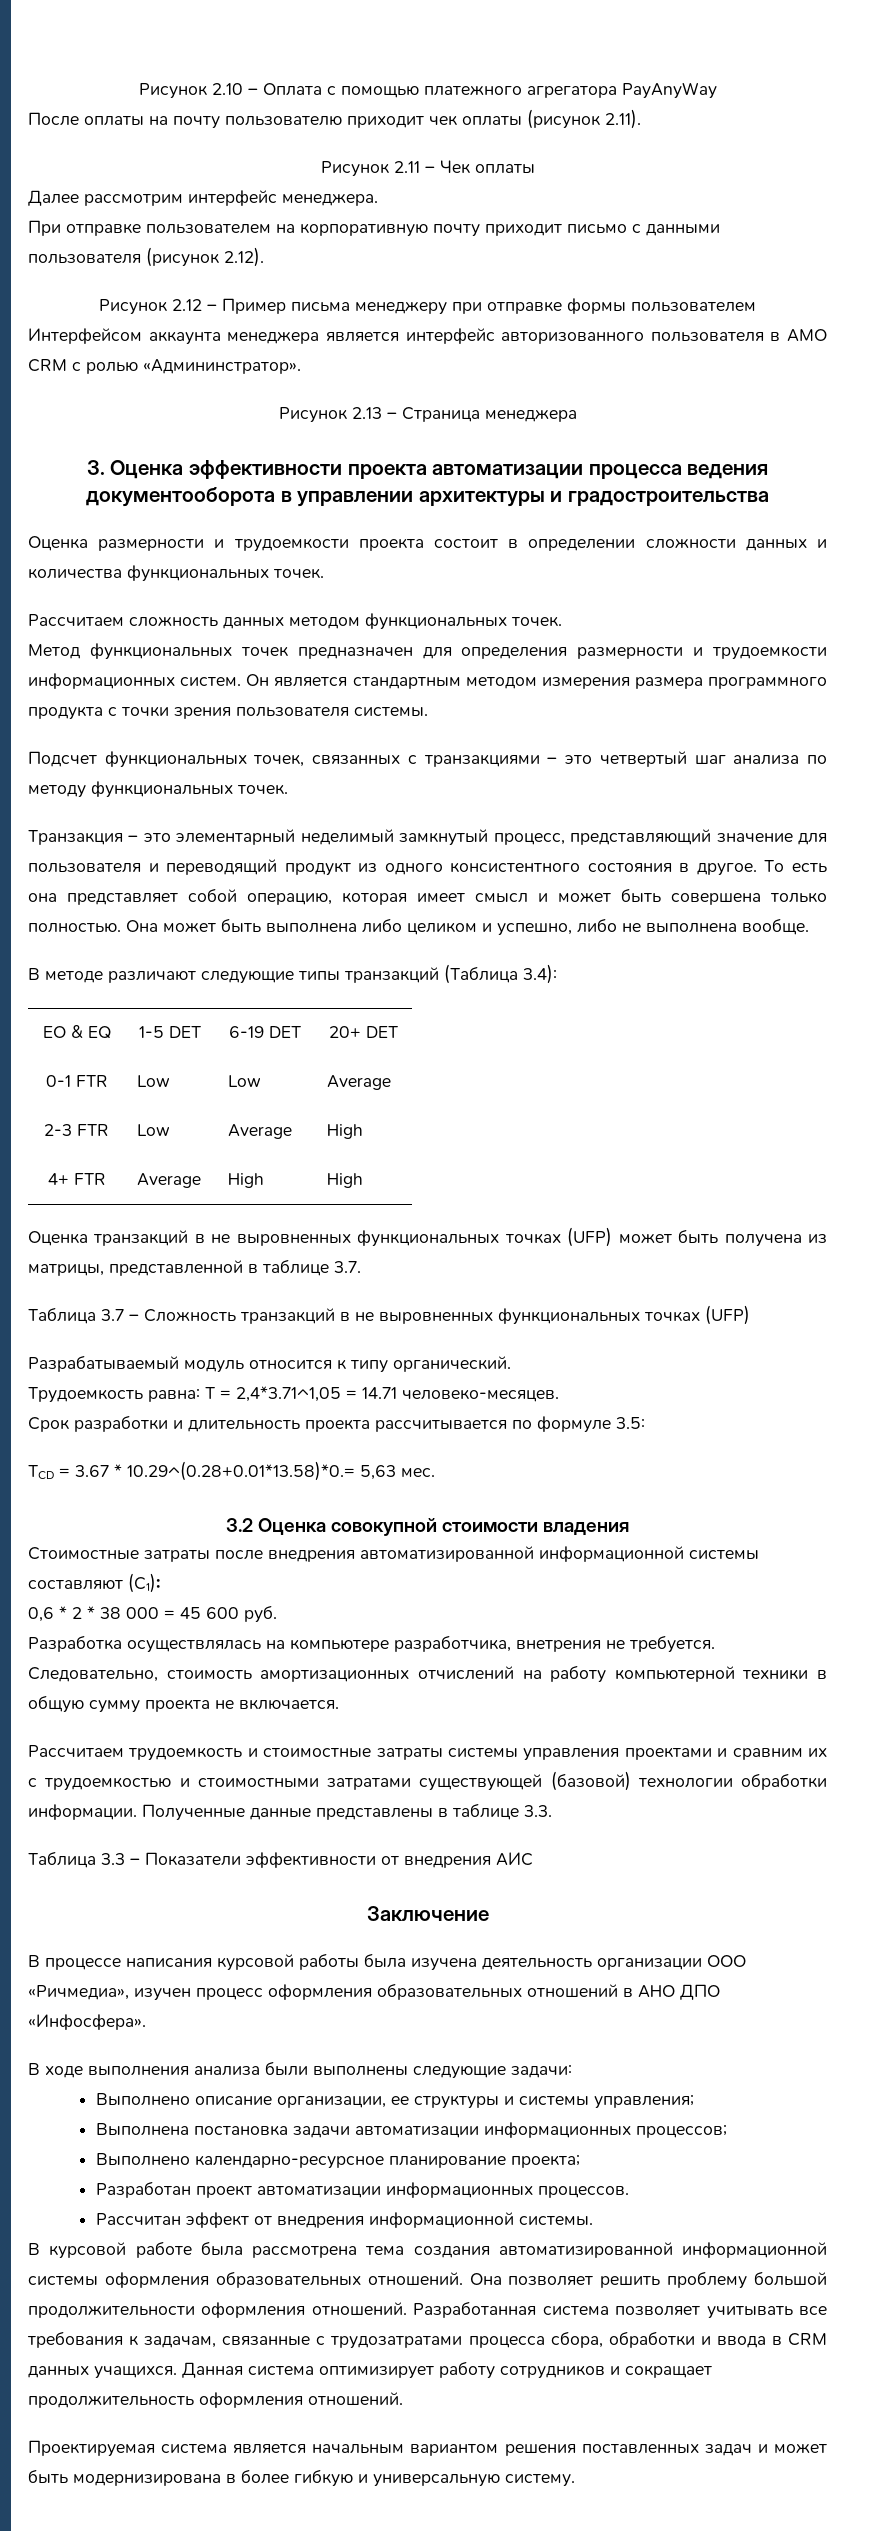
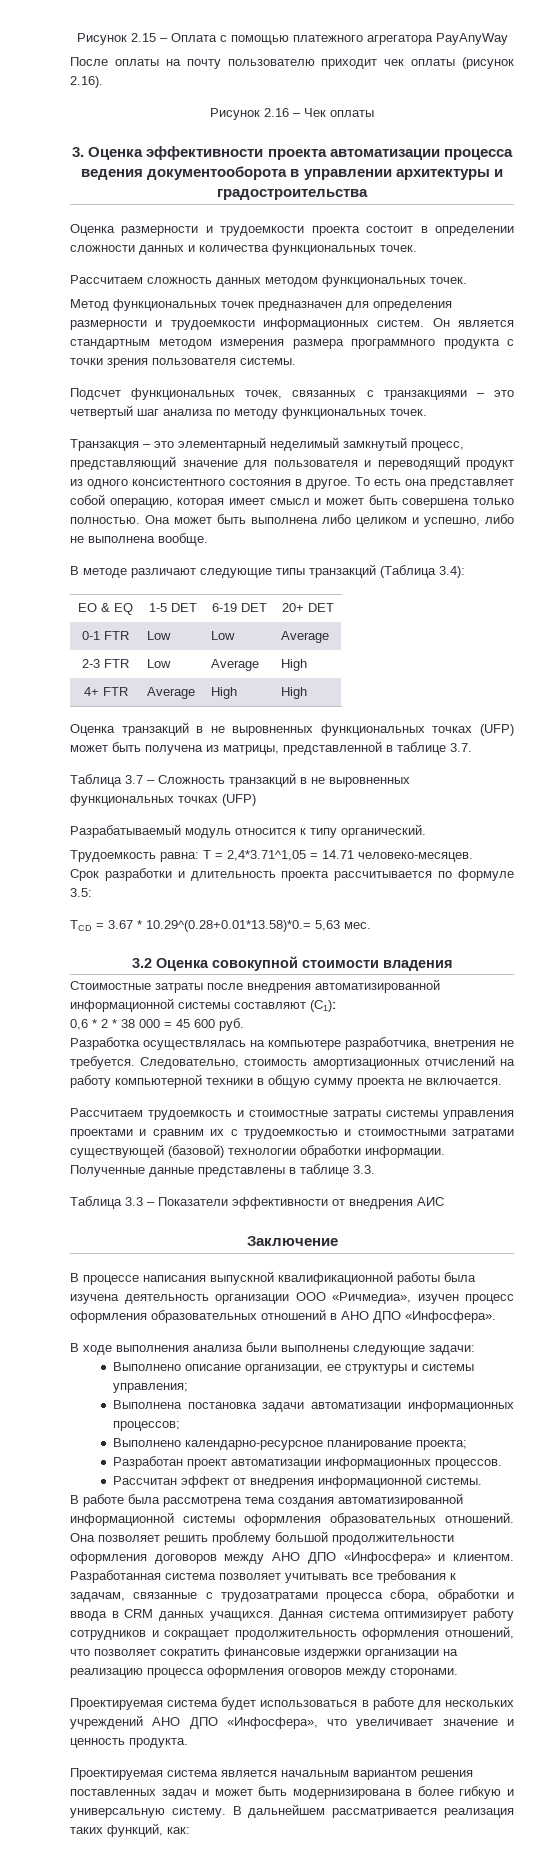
- Рисунок 2.10 – Оплата с помощью платежного агрегатора PayAnyWay
+ Рисунок 2.15 – Оплата с помощью платежного агрегатора PayAnyWay
- После оплаты на почту пользователю приходит чек оплаты (рисунок 2.11).
- Рисунок 2.11 – Чек оплаты
+ После оплаты на почту пользователю приходит чек оплаты (рисунок 2.16).
+ Рисунок 2.16 – Чек оплаты
- Далее рассмотрим интерфейс менеджера.
- При отправке пользователем на корпоративную почту приходит письмо с данными пользователя (рисунок 2.12).
- Рисунок 2.12 – Пример письма менеджеру при отправке формы пользователем
- Интерфейсом аккаунта менеджера является интерфейс авторизованного пользователя в AMO CRM с ролью «Админинстратор».
- Рисунок 2.13 – Страница менеджера
- В процессе написания курсовой работы была изучена деятельность организации ООО «Ричмедиа», изучен процесс оформления образовательных отношений в АНО ДПО «Инфосфера».
+ В процессе написания выпускной квалификационной работы была изучена деятельность организации ООО «Ричмедиа», изучен процесс оформления образовательных отношений в АНО ДПО «Инфосфера».
- В курсовой работе была рассмотрена тема создания автоматизированной информационной системы оформления образовательных отношений.
+ В работе была рассмотрена тема создания автоматизированной информационной системы оформления образовательных отношений.
- Она позволяет решить проблему большой продолжительности оформления отношений.
+ Она позволяет решить проблему большой продолжительности оформления договоров между АНО ДПО «Инфосфера» и клиентом.
- Данная система оптимизирует работу сотрудников и сокращает продолжительность оформления отношений.
+ Данная система оптимизирует работу сотрудников и сокращает продолжительность оформления отношений, что позволяет сократить финансовые издержки организации на реализацию процесса оформления оговоров между сторонами.
+ Проектируемая система будет использоваться в работе для нескольких учреждений АНО ДПО «Инфосфера», что увеличивает значение и ценность продукта.
+ В дальнейшем рассматривается реализация таких функций, как:

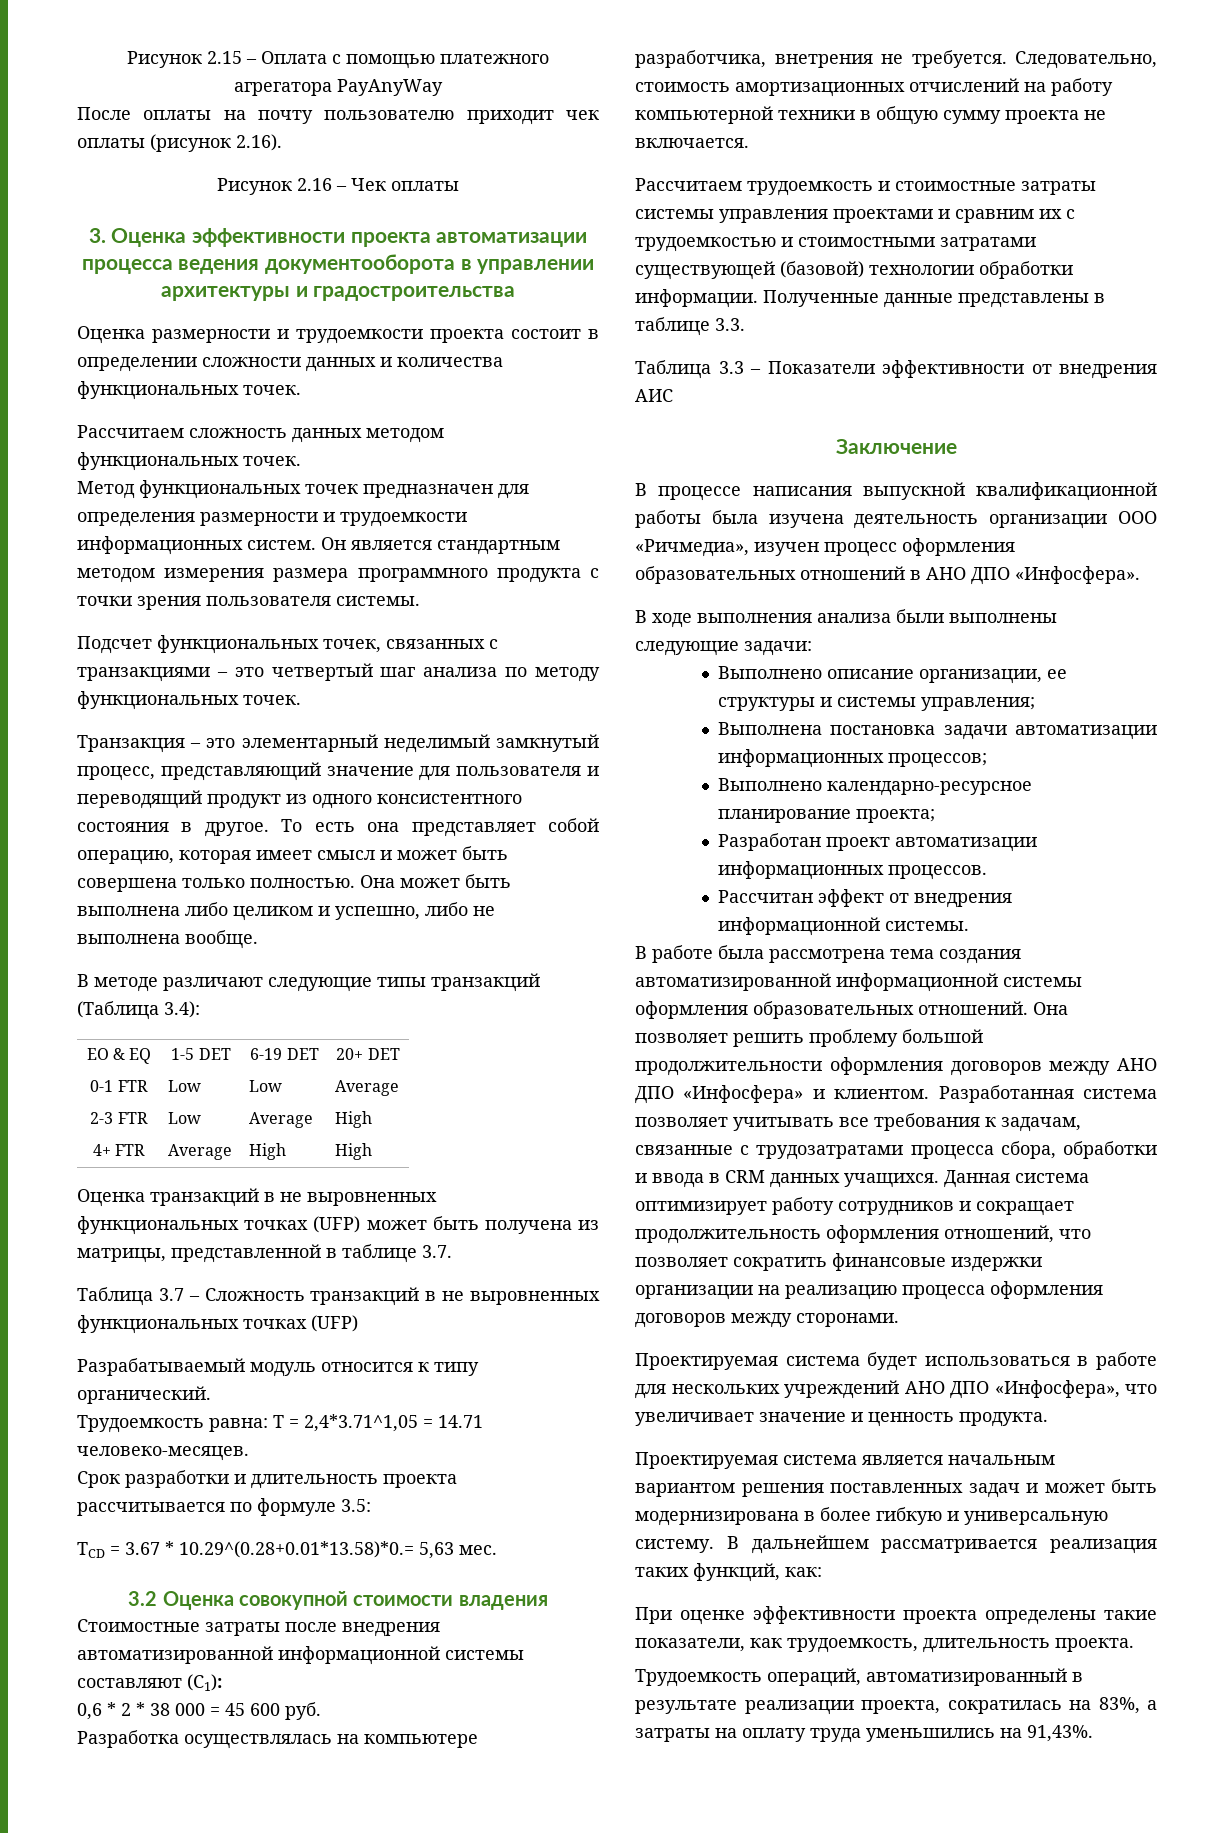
- Данная система оптимизирует работу сотрудников и сокращает продолжительность оформления отношений, что позволяет сократить финансовые издержки организации на реализацию процесса оформления оговоров между сторонами.
+ Данная система оптимизирует работу сотрудников и сокращает продолжительность оформления отношений, что позволяет сократить финансовые издержки организации на реализацию процесса оформления договоров между сторонами.
+ При оценке эффективности проекта определены такие показатели, как трудоемкость, длительность проекта.
+ Трудоемкость операций, автоматизированный в результате реализации проекта, сократилась на 83%, а затраты на оплату труда уменьшились на 91,43%.

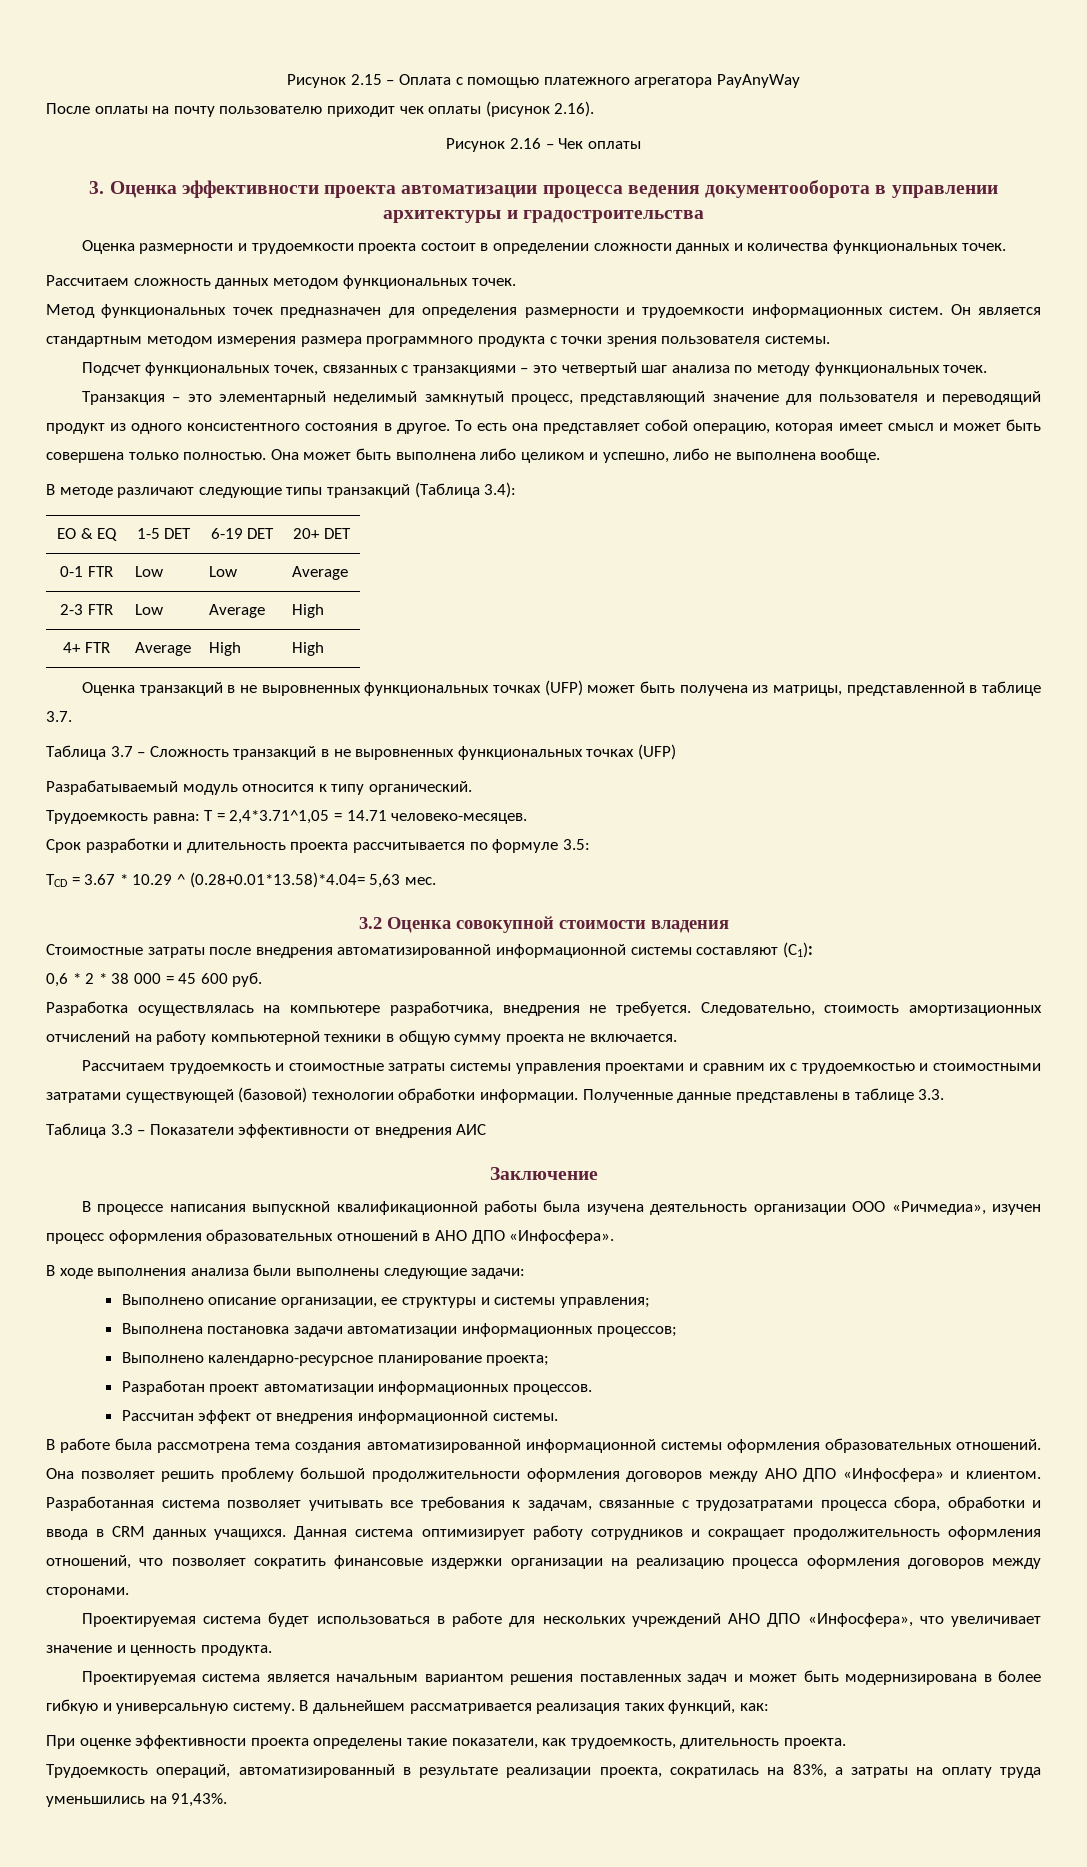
- TCD = 3.67 * 10.29^(0.28+0.01*13.58)*0.= 5,63 мес.
+ TCD = 3.67 * 10.29 ^ (0.28+0.01*13.58)*4.04= 5,63 мес.
- Разработка осуществлялась на компьютере разработчика, внетрения не требуется.
+ Разработка осуществлялась на компьютере разработчика, внедрения не требуется.

